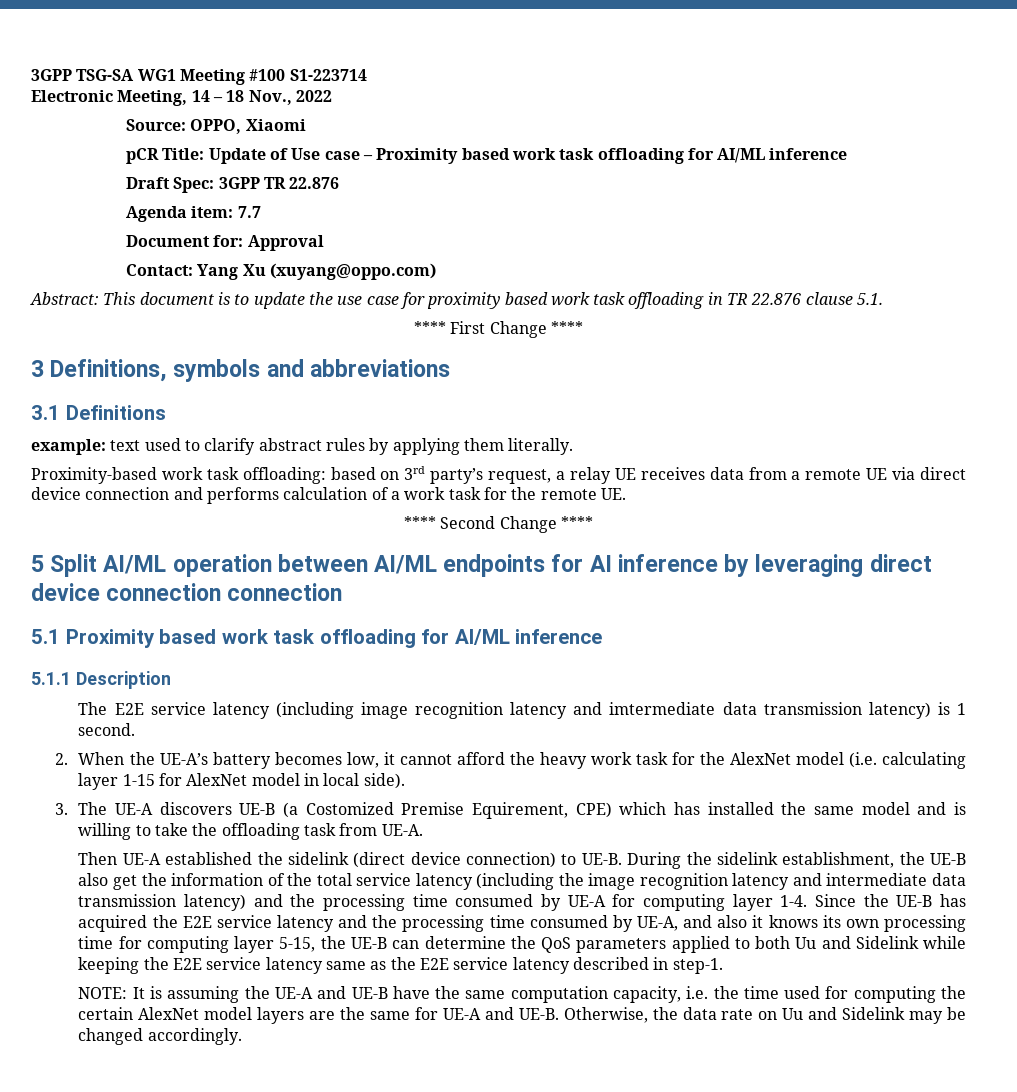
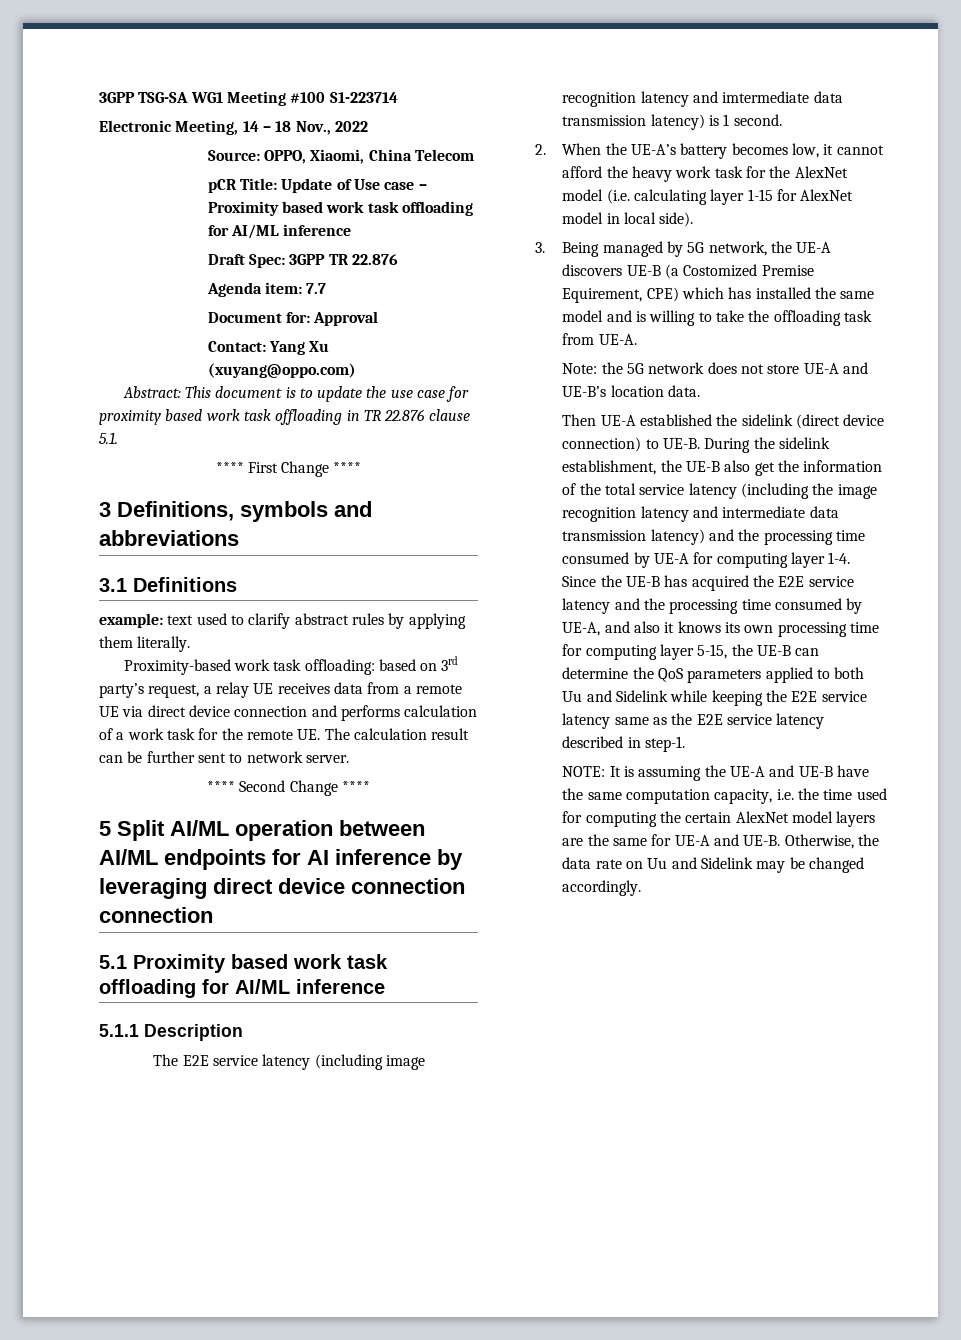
- Source: OPPO, Xiaomi
+ Source: OPPO, Xiaomi, China Telecom
- Proximity-based work task offloading: based on 3rd party’s request, a relay UE receives data from a remote UE via direct device connection and performs calculation of a work task for the remote UE.
+ Proximity-based work task offloading: based on 3rd party’s request, a relay UE receives data from a remote UE via direct device connection and performs calculation of a work task for the remote UE. The calculation result can be further sent to network server.
- 3. The UE-A discovers UE-B (a Costomized Premise Equirement, CPE) which has installed the same model and is willing to take the offloading task from UE-A.
+ 3. Being managed by 5G network, the UE-A discovers UE-B (a Costomized Premise Equirement, CPE) which has installed the same model and is willing to take the offloading task from UE-A.
+ Note: the 5G network does not store UE-A and UE-B’s location data.

